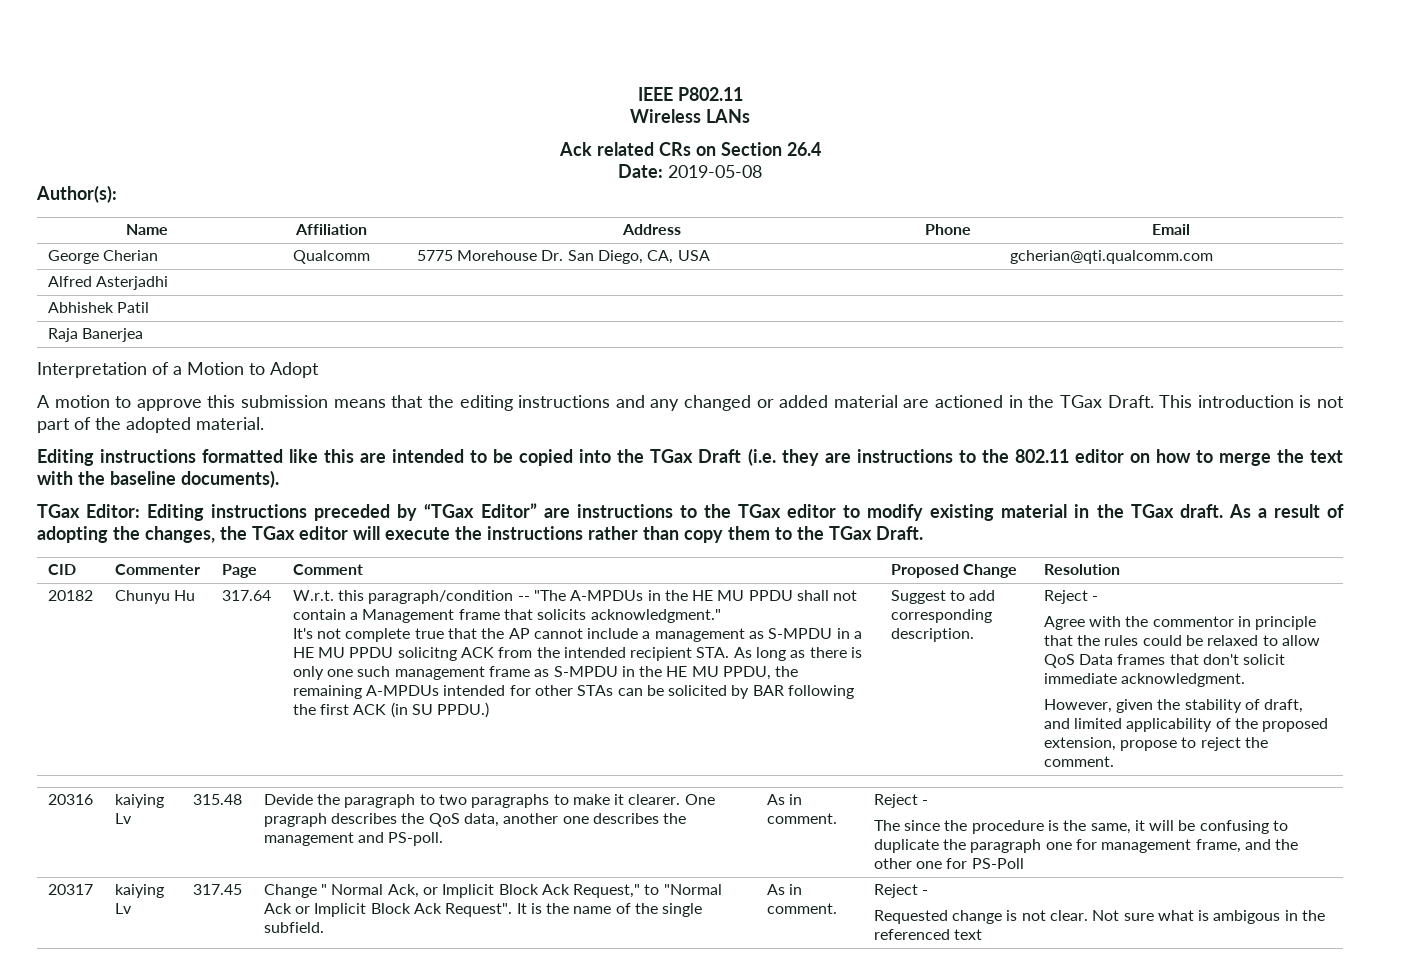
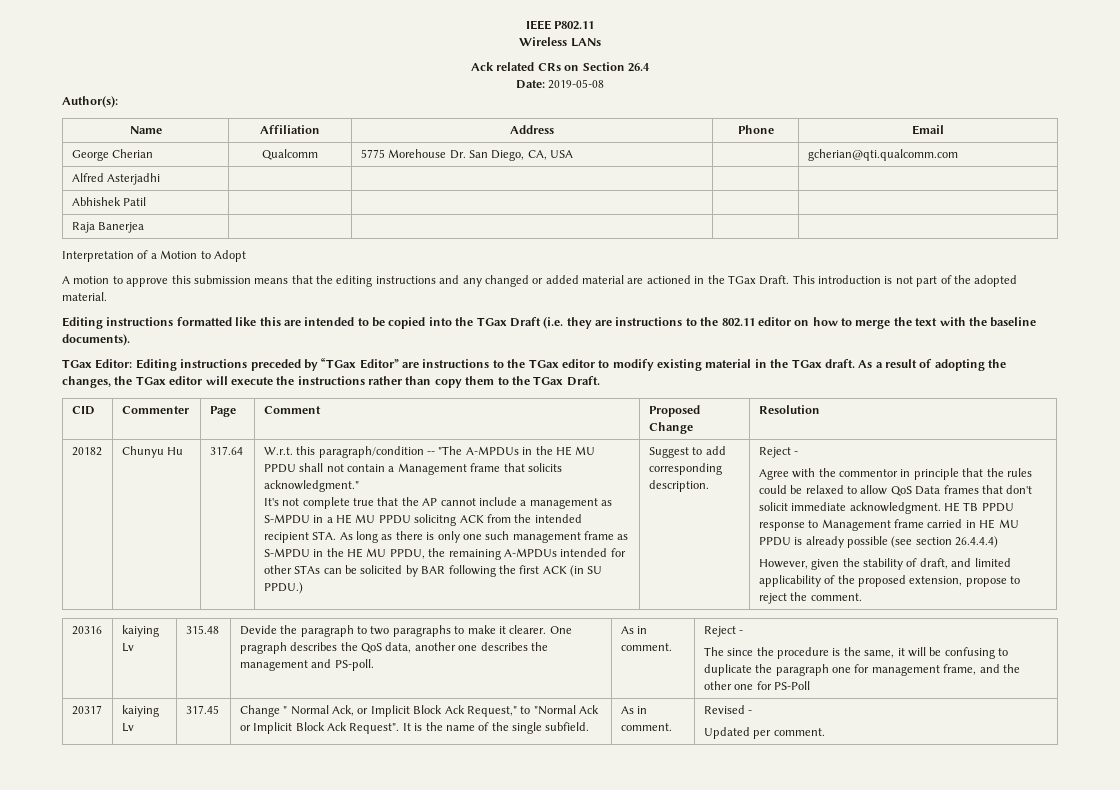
+ HE TB PPDU response to Management frame carried in HE MU PPDU is already possible (see section 26.4.4.4)
- It is the name of the single subfield. | As in comment. | Reject -
- Requested change is not clear. Not sure what is ambigous in the referenced text
+ It is the name of the single subfield. | As in comment. | Revised -
+ Updated per comment.

